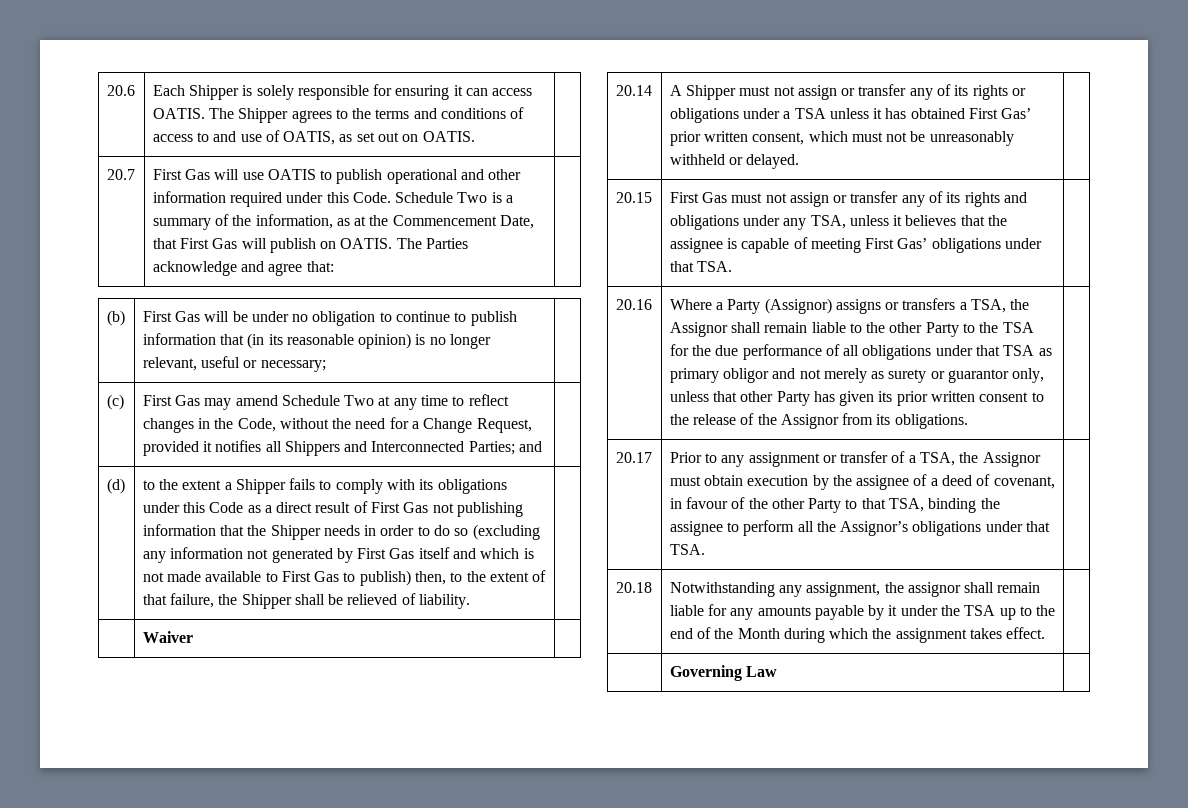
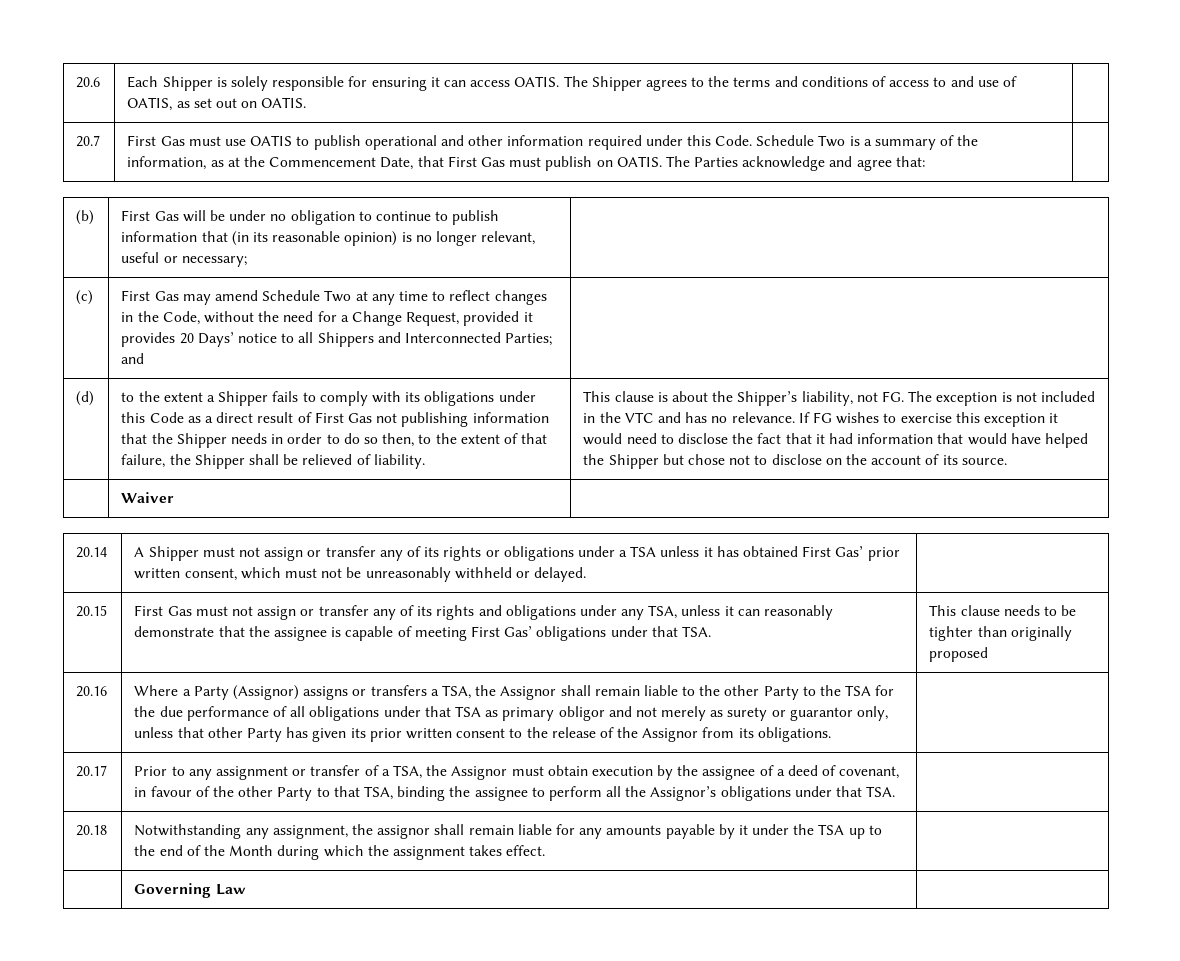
- First Gas will use OATIS to publish operational and other information required under this Code.
+ First Gas must use OATIS to publish operational and other information required under this Code.
- Schedule Two is a summary of the information, as at the Commencement Date, that First Gas will publish on OATIS.
+ Schedule Two is a summary of the information, as at the Commencement Date, that First Gas must publish on OATIS.
- (c) | First Gas may amend Schedule Two at any time to reflect changes in the Code, without the need for a Change Request, provided it notifies all Shippers and Interconnected Parties; and |
+ (c) | First Gas may amend Schedule Two at any time to reflect changes in the Code, without the need for a Change Request, provided it provides 20 Days’ notice to all Shippers and Interconnected Parties; and |
- to the extent a Shipper fails to comply with its obligations under this Code as a direct result of First Gas not publishing information that the Shipper needs in order to do so (excluding any information not generated by First Gas itself and which is not made available to First Gas to publish) then, to the extent of that failure, the Shipper shall be relieved of liability.
+ to the extent a Shipper fails to comply with its obligations under this Code as a direct result of First Gas not publishing information that the Shipper needs in order to do so then, to the extent of that failure, the Shipper shall be relieved of liability.
+ This clause is about the Shipper’s liability, not FG. The exception is not included in the VTC and has no relevance. If FG wishes to exercise this exception it would need to disclose the fact that it had information that would have helped the Shipper but chose not to disclose on the account of its source.
- First Gas must not assign or transfer any of its rights and obligations under any TSA, unless it believes that the assignee is capable of meeting First Gas’ obligations under that TSA.
+ First Gas must not assign or transfer any of its rights and obligations under any TSA, unless it can reasonably demonstrate that the assignee is capable of meeting First Gas’ obligations under that TSA.
+ This clause needs to be tighter than originally proposed

